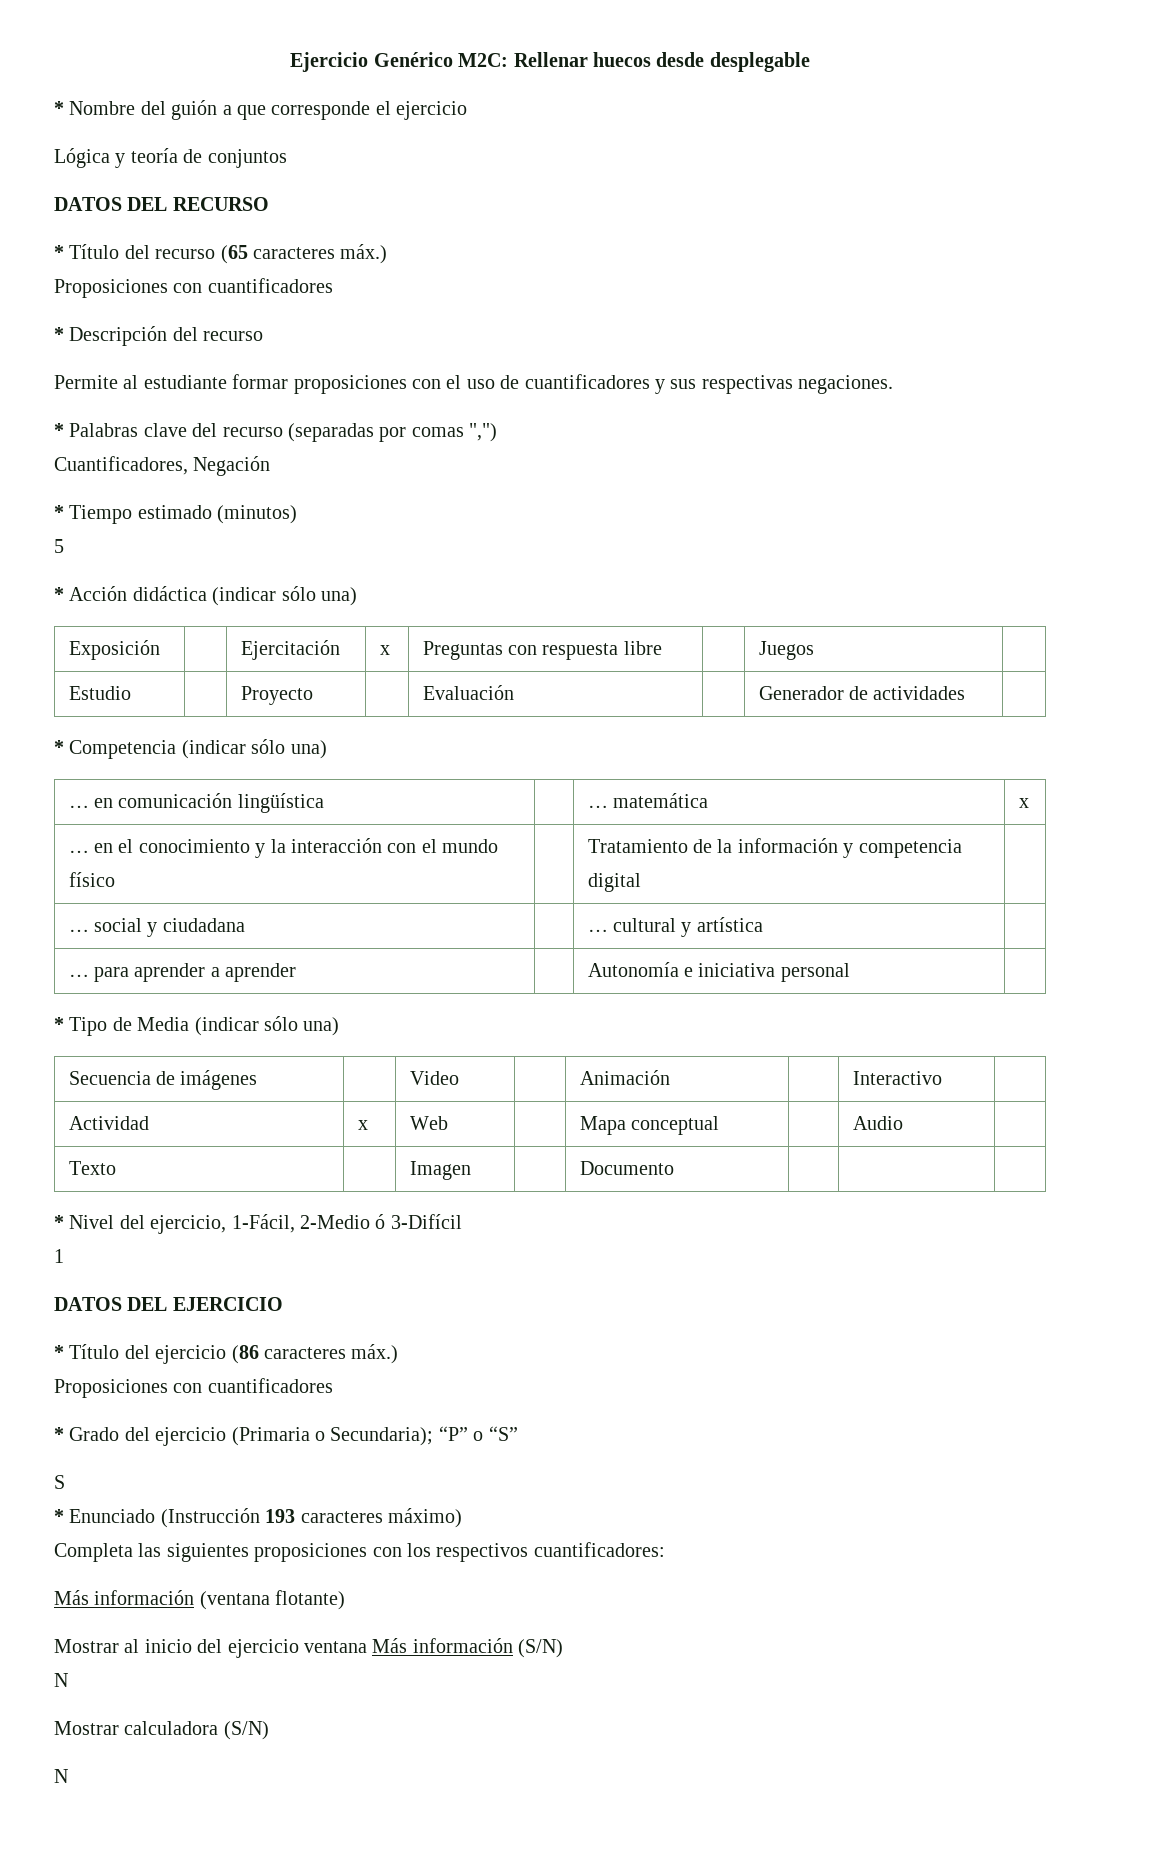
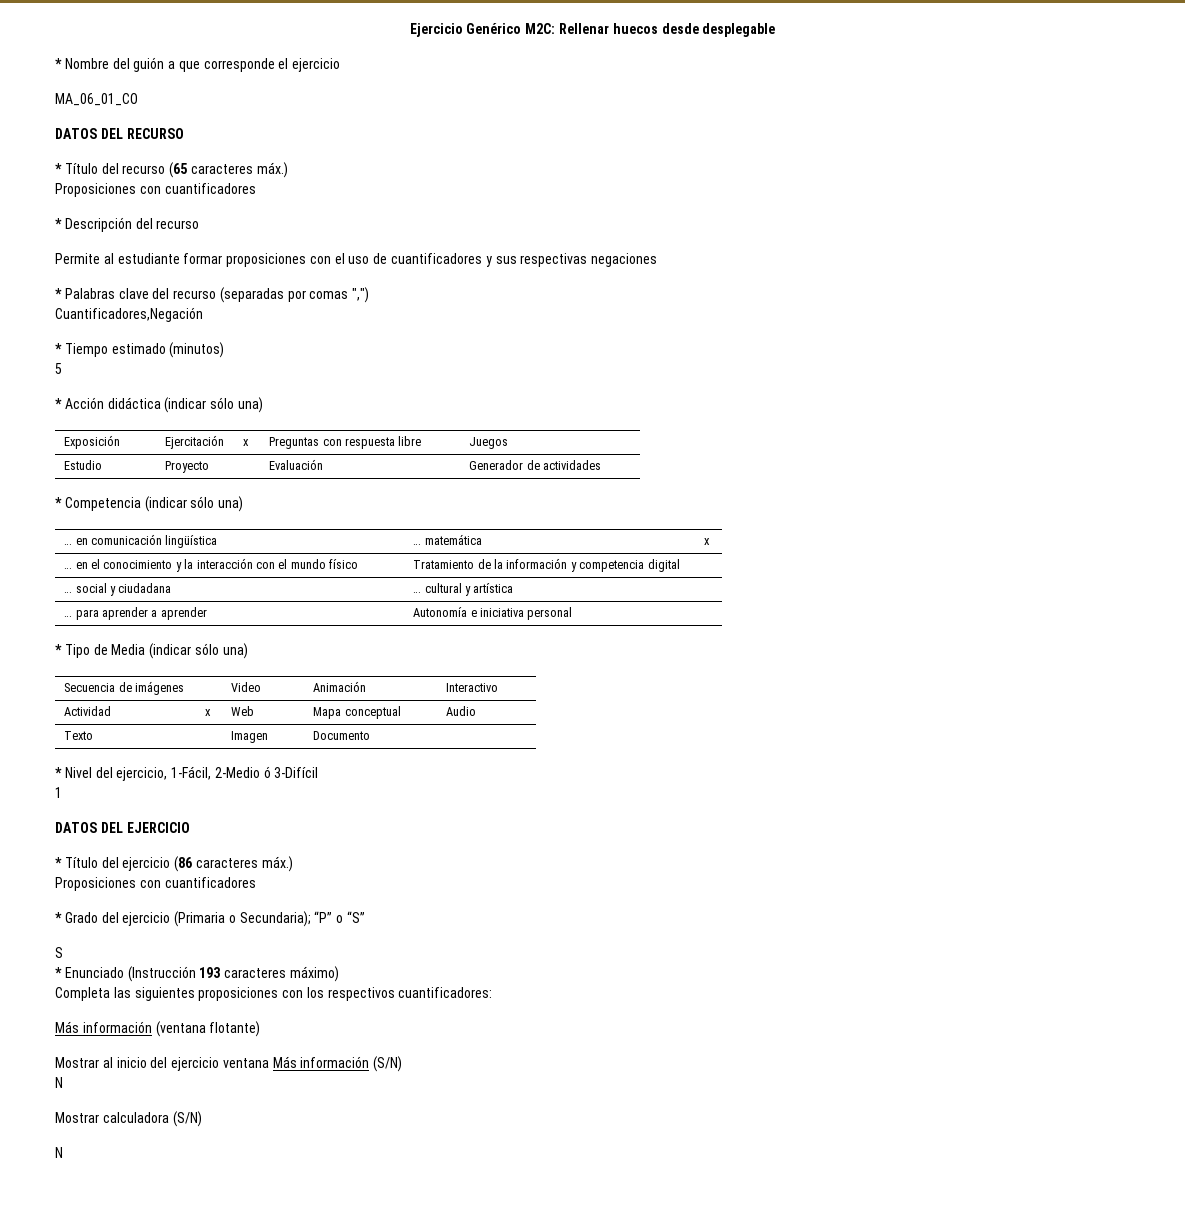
- Lógica y teoría de conjuntos
+ MA_06_01_CO
- Permite al estudiante formar proposiciones con el uso de cuantificadores y sus respectivas negaciones.
+ Permite al estudiante formar proposiciones con el uso de cuantificadores y sus respectivas negaciones
- Cuantificadores, Negación
+ Cuantificadores,Negación

